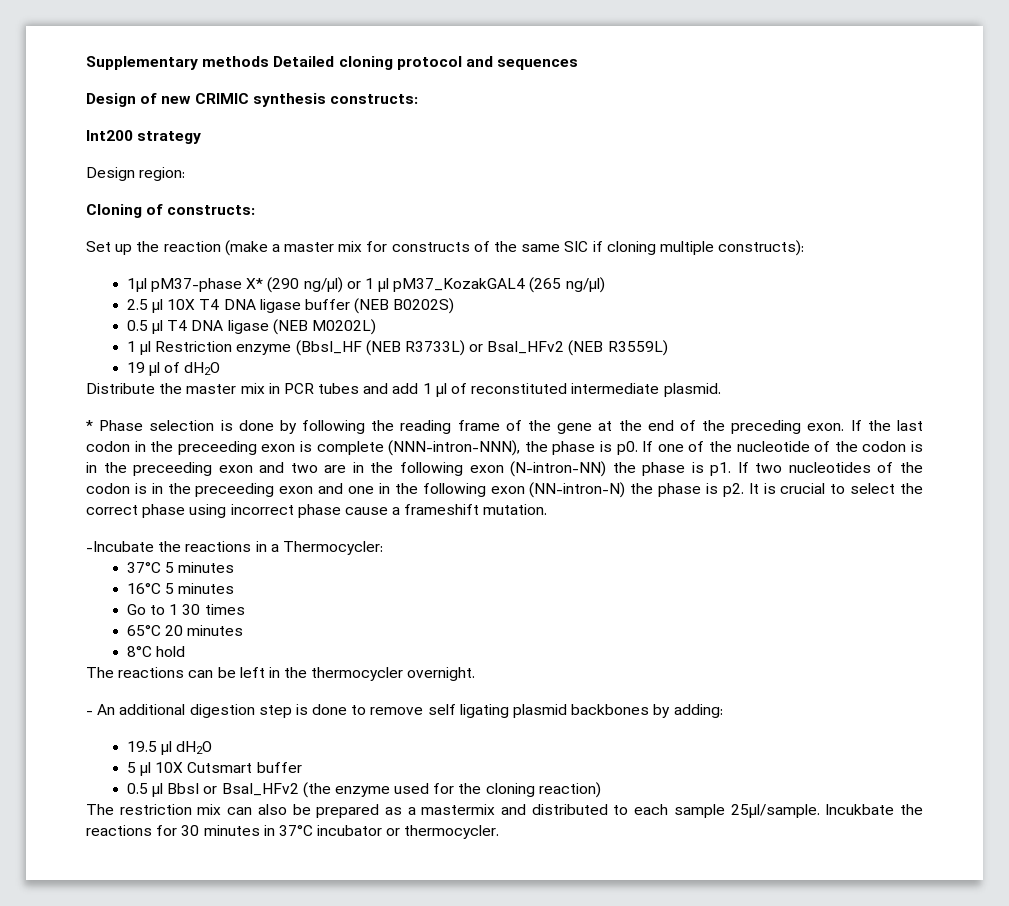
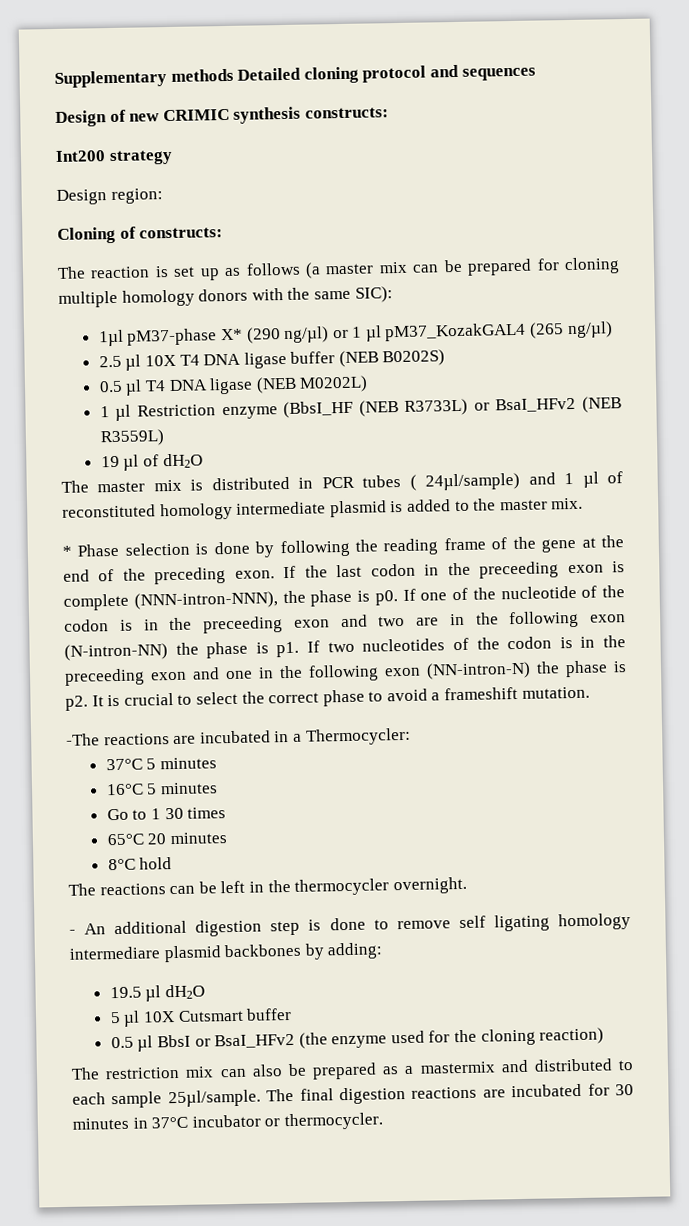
- Set up the reaction (make a master mix for constructs of the same SIC if cloning multiple constructs):
+ The reaction is set up as follows (a master mix can be prepared for cloning multiple homology donors with the same SIC):
- Distribute the master mix in PCR tubes and add 1 µl of reconstituted intermediate plasmid.
+ The master mix is distributed in PCR tubes ( 24µl/sample) and 1 µl of reconstituted homology intermediate plasmid is added to the master mix.
- It is crucial to select the correct phase using incorrect phase cause a frameshift mutation.
+ It is crucial to select the correct phase to avoid a frameshift mutation.
- -Incubate the reactions in a Thermocycler:
+ -The reactions are incubated in a Thermocycler:
- - An additional digestion step is done to remove self ligating plasmid backbones by adding:
+ - An additional digestion step is done to remove self ligating homology intermediare plasmid backbones by adding:
- Incukbate the reactions for 30 minutes in 37°C incubator or thermocycler.
+ The final digestion reactions are incubated for 30 minutes in 37°C incubator or thermocycler.

